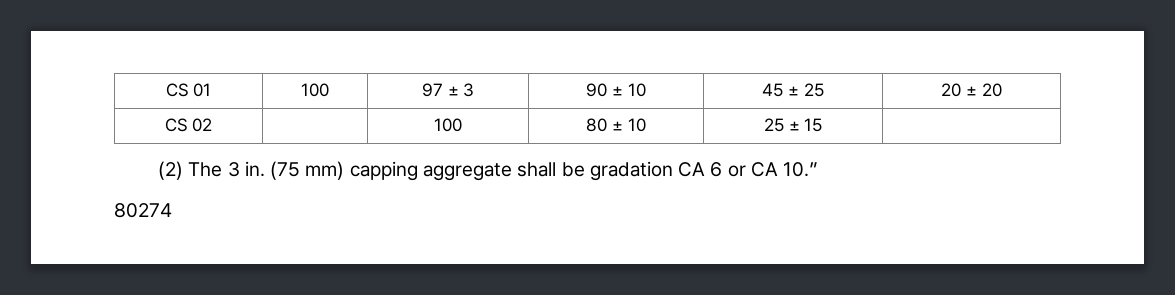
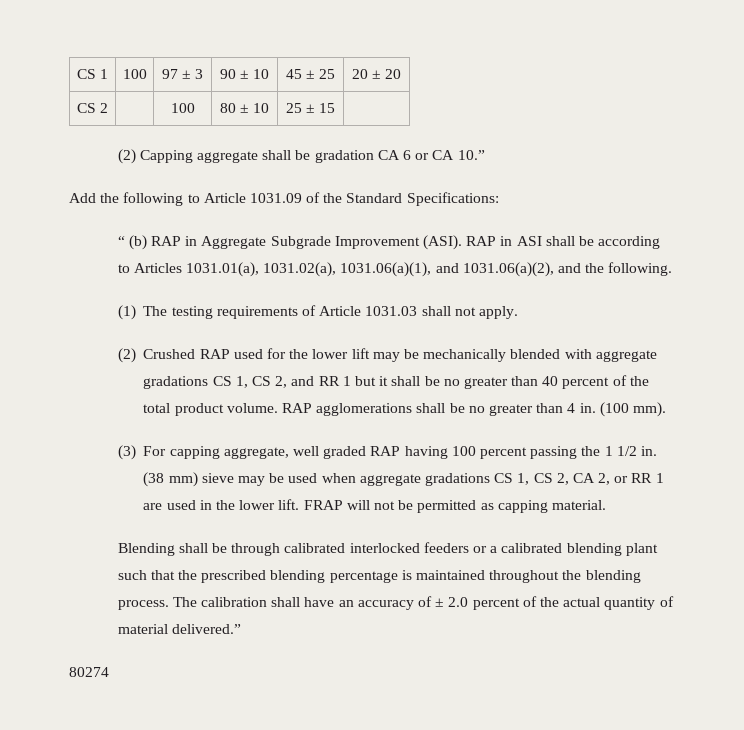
- CS 01 | 100 | 97 ± 3 | 90 ± 10 | 45 ± 25 | 20 ± 20
+ CS 1 | 100 | 97 ± 3 | 90 ± 10 | 45 ± 25 | 20 ± 20
- CS 02 | | 100 | 80 ± 10 | 25 ± 15 |
+ CS 2 | | 100 | 80 ± 10 | 25 ± 15 |
- (2) The 3 in. (75 mm) capping aggregate shall be gradation CA 6 or CA 10.”
+ (2) Capping aggregate shall be gradation CA 6 or CA 10.”
+ Add the following to Article 1031.09 of the Standard Specifications:
+ “ (b) RAP in Aggregate Subgrade Improvement (ASI). RAP in ASI shall be according to Articles 1031.01(a), 1031.02(a), 1031.06(a)(1), and 1031.06(a)(2), and the following.
+ (1) The testing requirements of Article 1031.03 shall not apply.
+ (2) Crushed RAP used for the lower lift may be mechanically blended with aggregate gradations CS 1, CS 2, and RR 1 but it shall be no greater than 40 percent of the total product volume. RAP agglomerations shall be no greater than 4 in. (100 mm).
+ (3) For capping aggregate, well graded RAP having 100 percent passing the 1 1/2 in. (38 mm) sieve may be used when aggregate gradations CS 1, CS 2, CA 2, or RR 1 are used in the lower lift. FRAP will not be permitted as capping material.
+ Blending shall be through calibrated interlocked feeders or a calibrated blending plant such that the prescribed blending percentage is maintained throughout the blending process. The calibration shall have an accuracy of ± 2.0 percent of the actual quantity of material delivered.”

